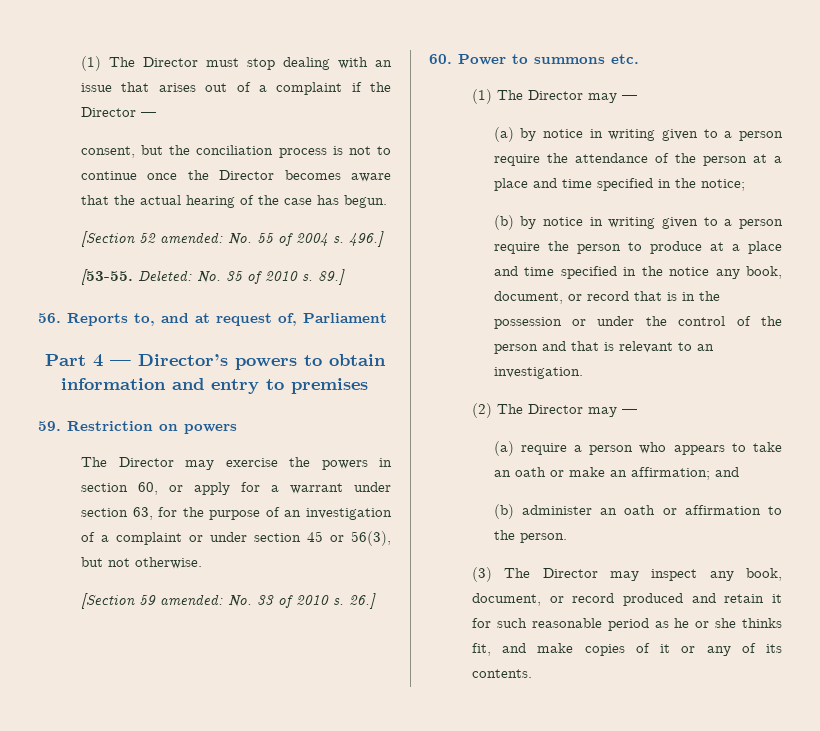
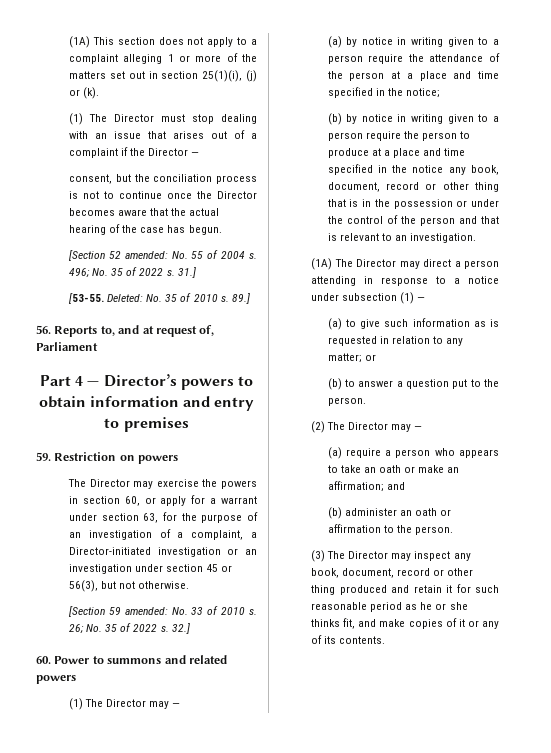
+ (1A) This section does not apply to a complaint alleging 1 or more of the matters set out in section 25(1)(i), (j) or (k).
- 496.]
+ 496; No. 35 of 2022 s. 31.]
- The Director may exercise the powers in section 60, or apply for a warrant under section 63, for the purpose of an investigation of a complaint or under section 45 or 56(3), but not otherwise.
+ The Director may exercise the powers in section 60, or apply for a warrant under section 63, for the purpose of an investigation of a complaint, a Director-initiated investigation or an investigation under section 45 or 56(3), but not otherwise.
- 26.]
+ 26; No. 35 of 2022 s. 32.]
- 60. Power to summons etc.
+ 60. Power to summons and related powers
- (b) by notice in writing given to a person require the person to produce at a place and time specified in the notice any book, document, or record that is in the possession or under the control of the person and that is relevant to an investigation.
+ (b) by notice in writing given to a person require the person to produce at a place and time specified in the notice any book, document, record or other thing that is in the possession or under the control of the person and that is relevant to an investigation.
+ (1A) The Director may direct a person attending in response to a notice under subsection (1) —
+ (a) to give such information as is requested in relation to any matter; or
+ (b) to answer a question put to the person.
- (3) The Director may inspect any book, document, or record produced and retain it for such reasonable period as he or she thinks fit, and make copies of it or any of its contents.
+ (3) The Director may inspect any book, document, record or other thing produced and retain it for such reasonable period as he or she thinks fit, and make copies of it or any of its contents.

